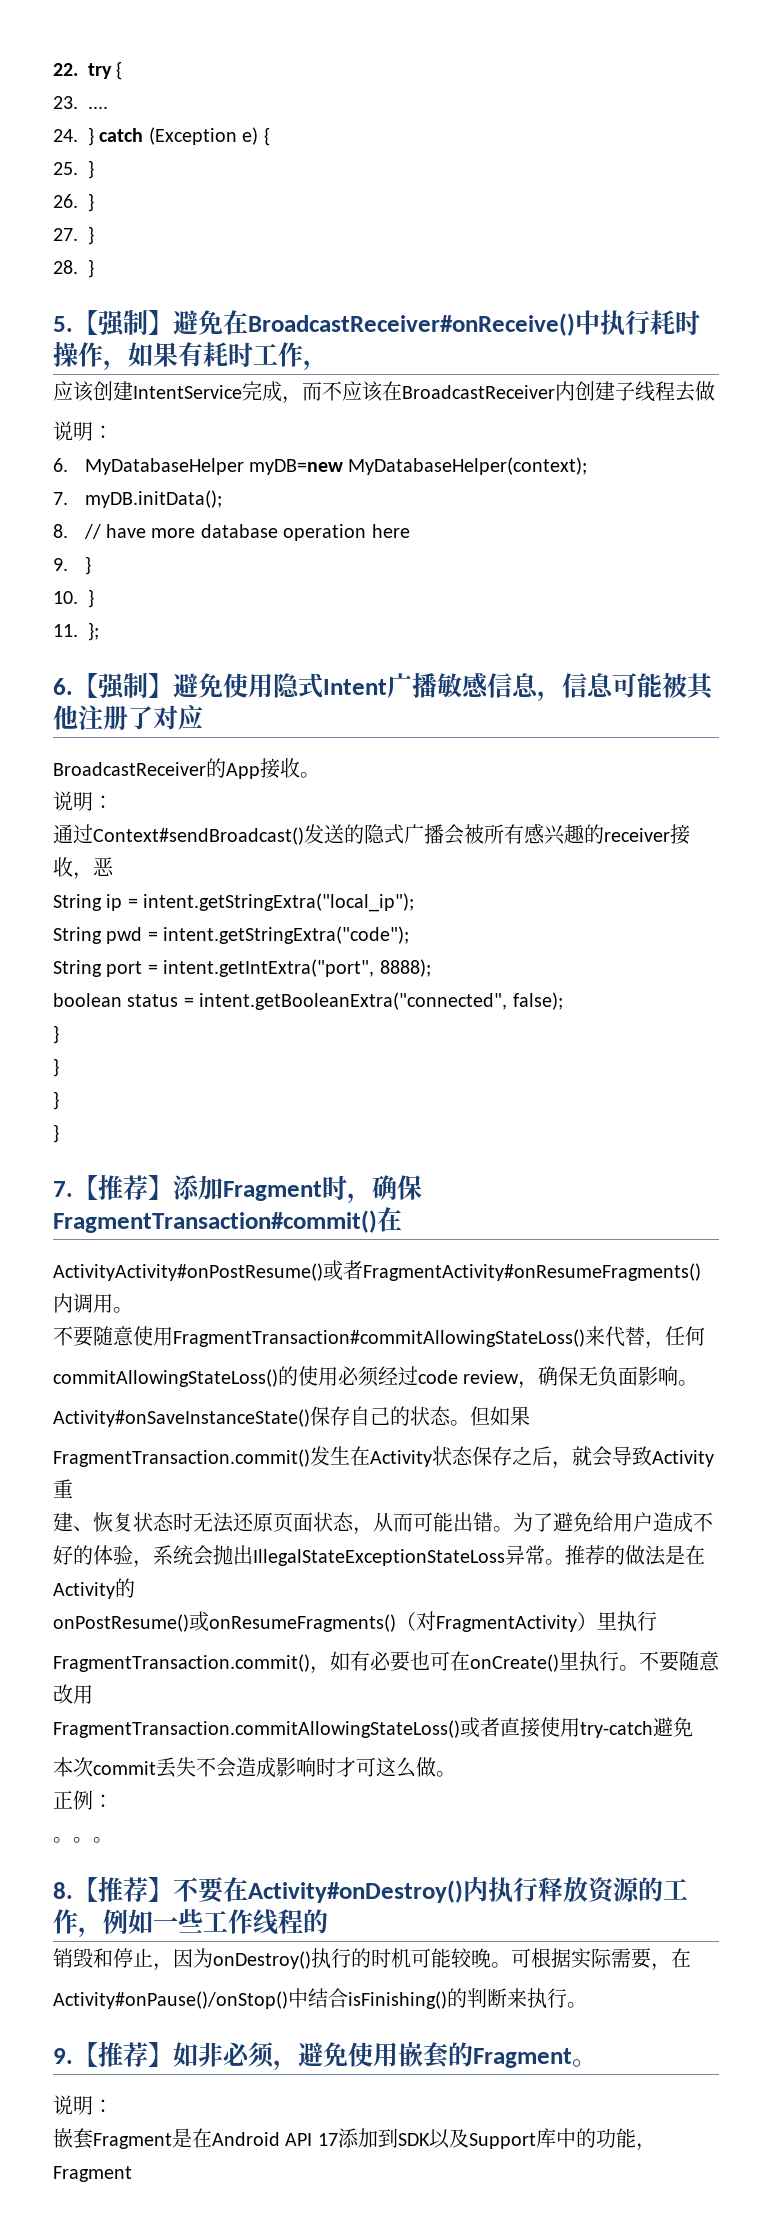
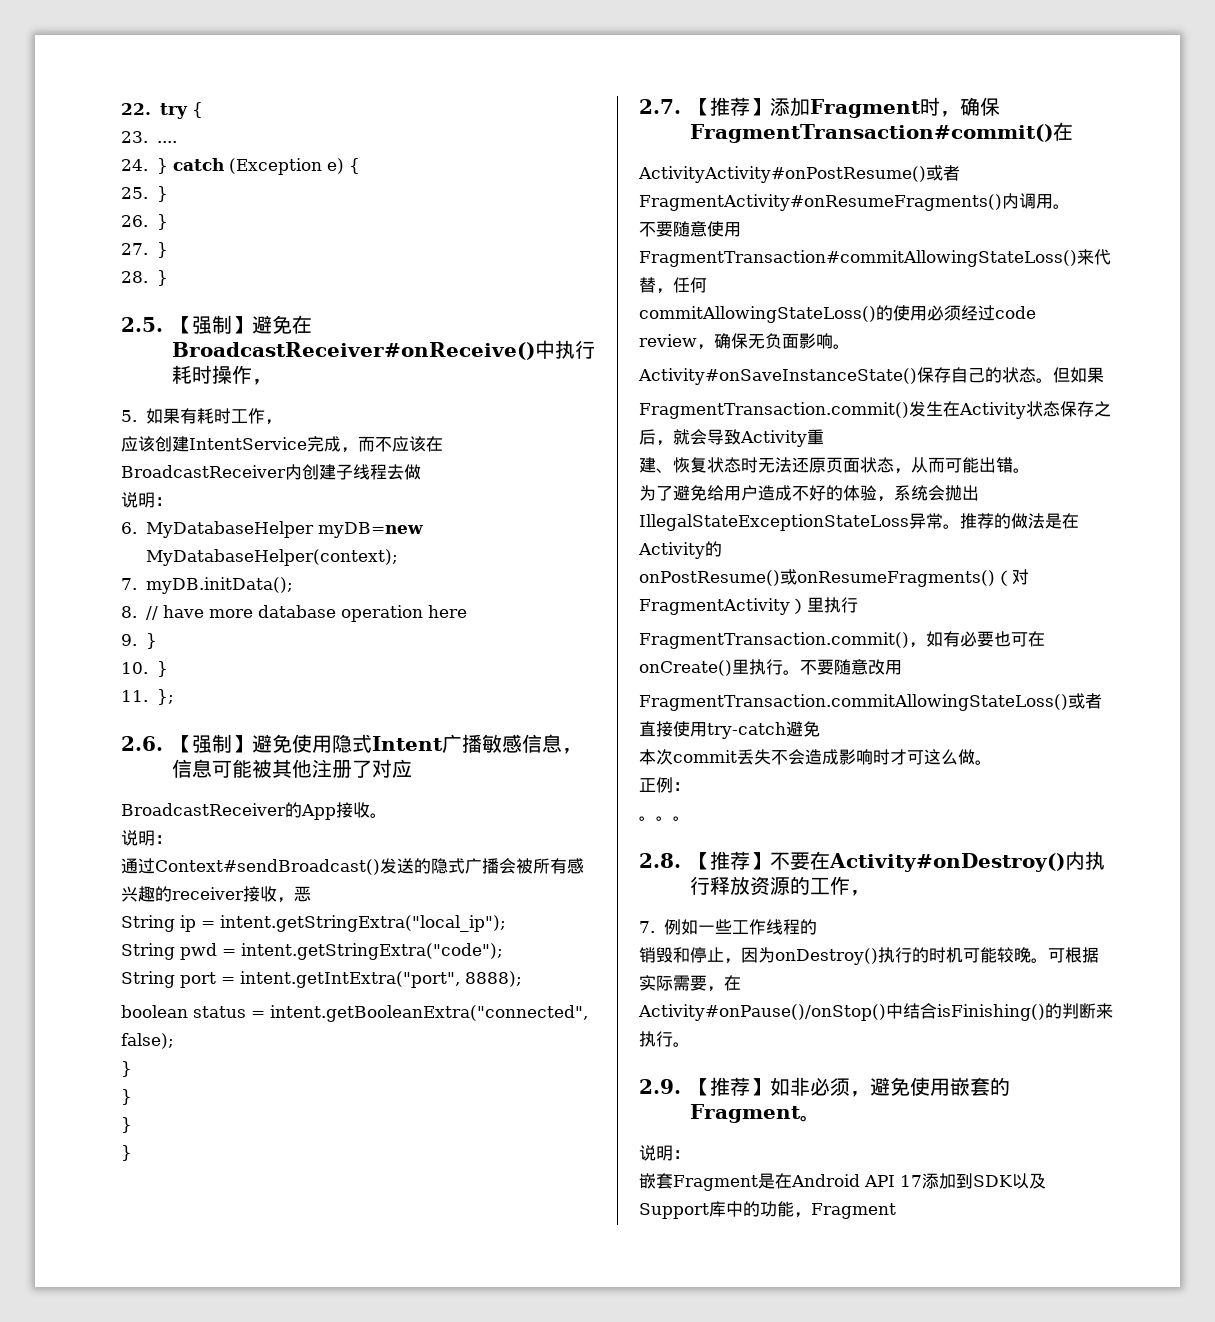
- 5.【强制】避免在BroadcastReceiver#onReceive()中执行耗时操作，如果有耗时工作，
+ 2.5.【强制】避免在BroadcastReceiver#onReceive()中执行耗时操作，
+ 5.如果有耗时工作，
- 6.【强制】避免使用隐式Intent广播敏感信息，信息可能被其他注册了对应
+ 2.6.【强制】避免使用隐式Intent广播敏感信息，信息可能被其他注册了对应
- 7.【推荐】添加Fragment时，确保FragmentTransaction#commit()在
+ 2.7.【推荐】添加Fragment时，确保FragmentTransaction#commit()在
- 建、恢复状态时无法还原页面状态，从而可能出错。为了避免给用户造成不好的体验，系统会抛出IllegalStateExceptionStateLoss异常。
+ 建、恢复状态时无法还原页面状态，从而可能出错。
+ 为了避免给用户造成不好的体验，系统会抛出IllegalStateExceptionStateLoss异常。
- 8.【推荐】不要在Activity#onDestroy()内执行释放资源的工作，例如一些工作线程的
+ 2.8.【推荐】不要在Activity#onDestroy()内执行释放资源的工作，
+ 7.例如一些工作线程的
- 9.【推荐】如非必须，避免使用嵌套的Fragment。
+ 2.9.【推荐】如非必须，避免使用嵌套的Fragment。

